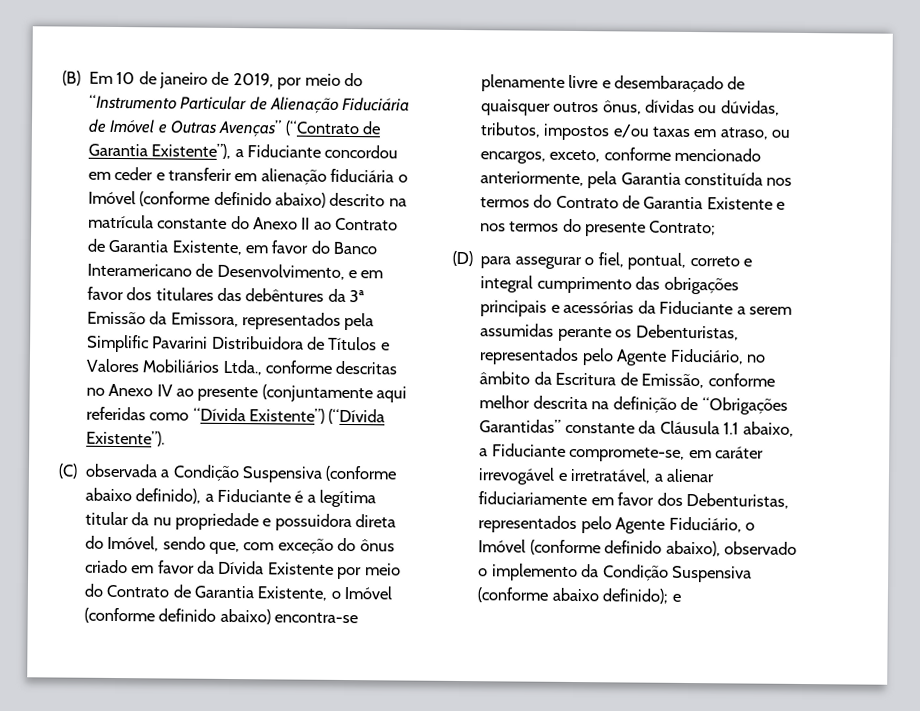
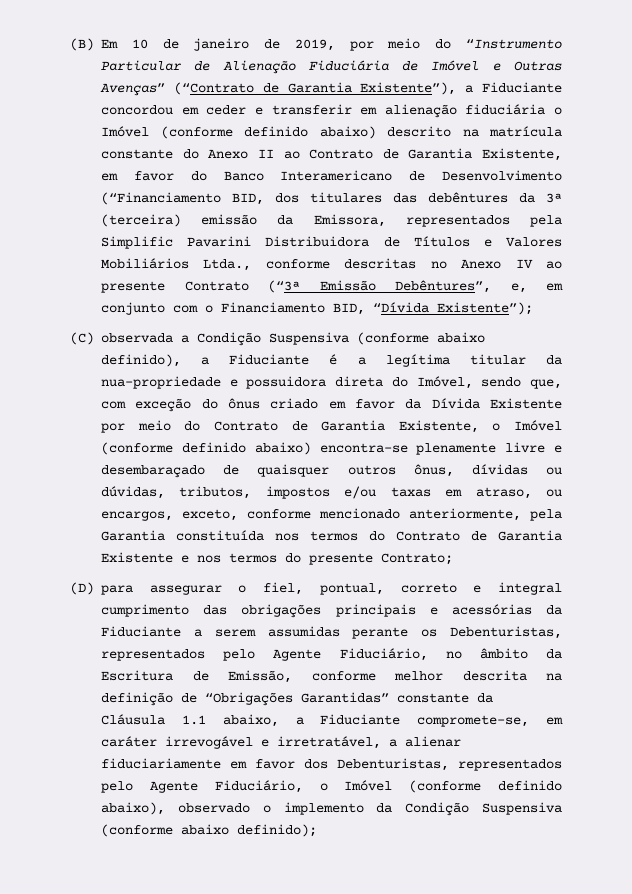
- (B) Em 10 de janeiro de 2019, por meio do “Instrumento Particular de Alienação Fiduciária de Imóvel e Outras Avenças” (“Contrato de Garantia Existente”), a Fiduciante concordou em ceder e transferir em alienação fiduciária o Imóvel (conforme definido abaixo) descrito na matrícula constante do Anexo II ao Contrato de Garantia Existente, em favor do Banco Interamericano de Desenvolvimento, e em favor dos titulares das debêntures da 3ª Emissão da Emissora, representados pela Simplific Pavarini Distribuidora de Títulos e Valores Mobiliários Ltda., conforme descritas no Anexo IV ao presente (conjuntamente aqui referidas como “Dívida Existente”) (“Dívida Existente”).
+ (B) Em 10 de janeiro de 2019, por meio do “Instrumento Particular de Alienação Fiduciária de Imóvel e Outras Avenças” (“Contrato de Garantia Existente”), a Fiduciante concordou em ceder e transferir em alienação fiduciária o Imóvel (conforme definido abaixo) descrito na matrícula constante do Anexo II ao Contrato de Garantia Existente, em favor do Banco Interamericano de Desenvolvimento (“Financiamento BID, dos titulares das debêntures da 3ª (terceira) emissão da Emissora, representados pela Simplific Pavarini Distribuidora de Títulos e Valores Mobiliários Ltda., conforme descritas no Anexo IV ao presente Contrato (“3ª Emissão Debêntures”, e, em conjunto com o Financiamento BID, “Dívida Existente”);
- (C) observada a Condição Suspensiva (conforme abaixo definido), a Fiduciante é a legítima titular da nu propriedade e possuidora direta do Imóvel, sendo que, com exceção do ônus criado em favor da Dívida Existente por meio do Contrato de Garantia Existente, o Imóvel (conforme definido abaixo) encontra-se plenamente livre e desembaraçado de quaisquer outros ônus, dívidas ou dúvidas, tributos, impostos e/ou taxas em atraso, ou encargos, exceto, conforme mencionado anteriormente, pela Garantia constituída nos termos do Contrato de Garantia Existente e nos termos do presente Contrato;
+ (C) observada a Condição Suspensiva (conforme abaixo definido), a Fiduciante é a legítima titular da nua-propriedade e possuidora direta do Imóvel, sendo que, com exceção do ônus criado em favor da Dívida Existente por meio do Contrato de Garantia Existente, o Imóvel (conforme definido abaixo) encontra-se plenamente livre e desembaraçado de quaisquer outros ônus, dívidas ou dúvidas, tributos, impostos e/ou taxas em atraso, ou encargos, exceto, conforme mencionado anteriormente, pela Garantia constituída nos termos do Contrato de Garantia Existente e nos termos do presente Contrato;
- (D) para assegurar o fiel, pontual, correto e integral cumprimento das obrigações principais e acessórias da Fiduciante a serem assumidas perante os Debenturistas, representados pelo Agente Fiduciário, no âmbito da Escritura de Emissão, conforme melhor descrita na definição de “Obrigações Garantidas” constante da Cláusula 1.1 abaixo, a Fiduciante compromete-se, em caráter irrevogável e irretratável, a alienar fiduciariamente em favor dos Debenturistas, representados pelo Agente Fiduciário, o Imóvel (conforme definido abaixo), observado o implemento da Condição Suspensiva (conforme abaixo definido); e
+ (D) para assegurar o fiel, pontual, correto e integral cumprimento das obrigações principais e acessórias da Fiduciante a serem assumidas perante os Debenturistas, representados pelo Agente Fiduciário, no âmbito da Escritura de Emissão, conforme melhor descrita na definição de “Obrigações Garantidas” constante da Cláusula 1.1 abaixo, a Fiduciante compromete-se, em caráter irrevogável e irretratável, a alienar fiduciariamente em favor dos Debenturistas, representados pelo Agente Fiduciário, o Imóvel (conforme definido abaixo), observado o implemento da Condição Suspensiva (conforme abaixo definido);

